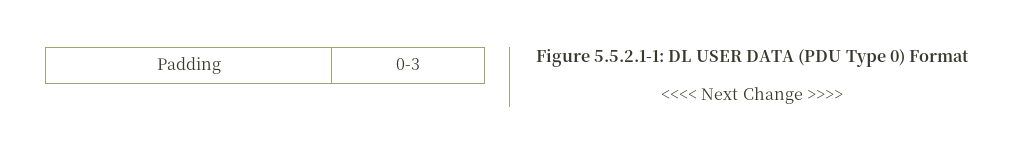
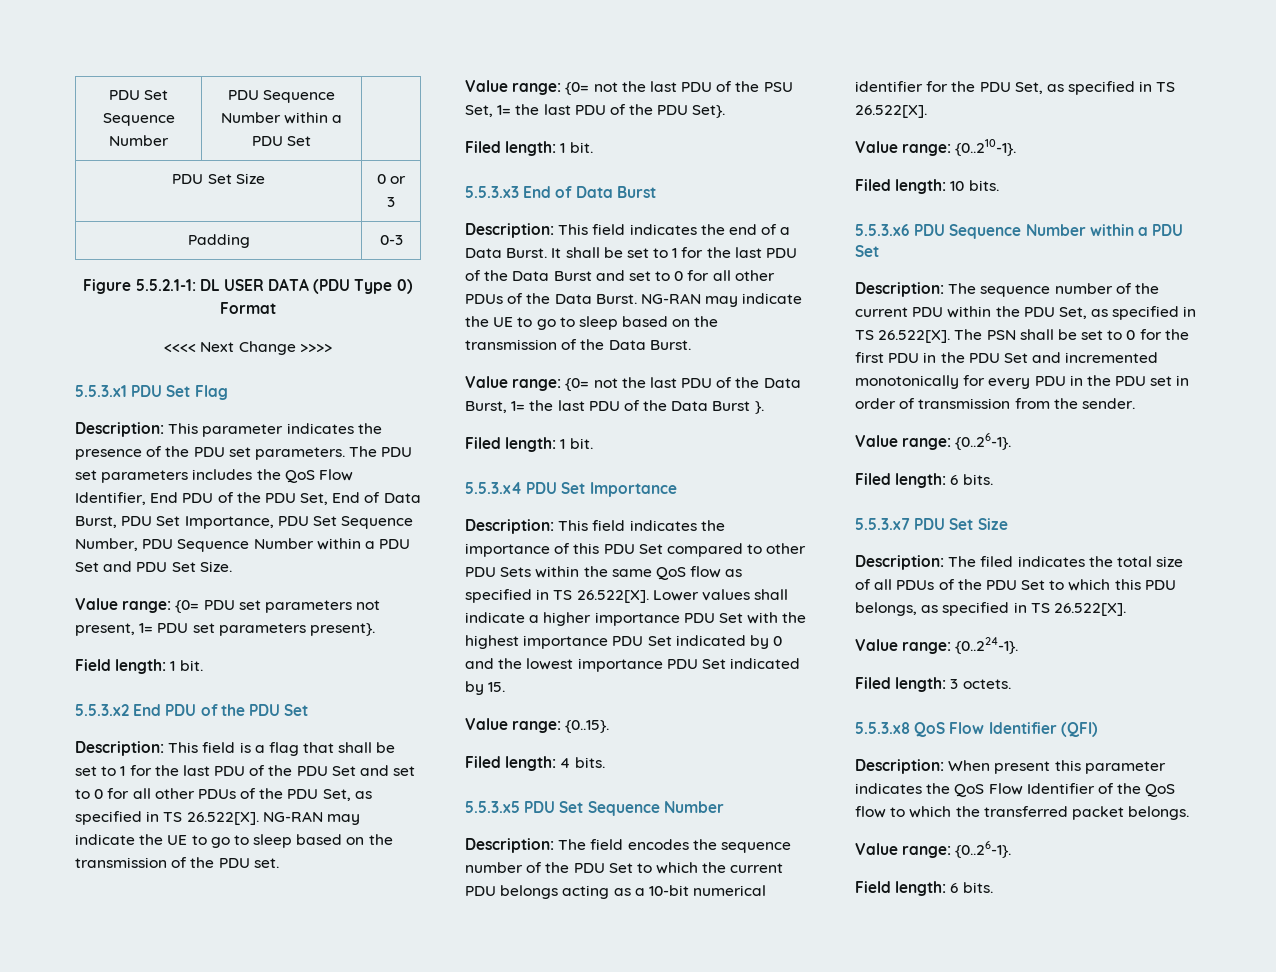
+ PDU Set Sequence Number | PDU Sequence Number within a PDU Set |
+ PDU Set Size | 0 or 3
+ 5.5.3.x1 PDU Set Flag
+ Description: This parameter indicates the presence of the PDU set parameters. The PDU set parameters includes the QoS Flow Identifier, End PDU of the PDU Set, End of Data Burst, PDU Set Importance, PDU Set Sequence Number, PDU Sequence Number within a PDU Set and PDU Set Size.
+ Value range: {0= PDU set parameters not present, 1= PDU set parameters present}.
+ Field length: 1 bit.
+ 5.5.3.x2 End PDU of the PDU Set
+ Description: This field is a flag that shall be set to 1 for the last PDU of the PDU Set and set to 0 for all other PDUs of the PDU Set, as specified in TS 26.522[X]. NG-RAN may indicate the UE to go to sleep based on the transmission of the PDU set.
+ Value range: {0= not the last PDU of the PSU Set, 1= the last PDU of the PDU Set}.
+ Filed length: 1 bit.
+ 5.5.3.x3 End of Data Burst
+ Description: This field indicates the end of a Data Burst. It shall be set to 1 for the last PDU of the Data Burst and set to 0 for all other PDUs of the Data Burst. NG-RAN may indicate the UE to go to sleep based on the transmission of the Data Burst.
+ Value range: {0= not the last PDU of the Data Burst, 1= the last PDU of the Data Burst }.
+ Filed length: 1 bit.
+ 5.5.3.x4 PDU Set Importance
+ Description: This field indicates the importance of this PDU Set compared to other PDU Sets within the same QoS flow as specified in TS 26.522[X]. Lower values shall indicate a higher importance PDU Set with the highest importance PDU Set indicated by 0 and the lowest importance PDU Set indicated by 15.
+ Value range: {0..15}.
+ Filed length: 4 bits.
+ 5.5.3.x5 PDU Set Sequence Number
+ Description: The field encodes the sequence number of the PDU Set to which the current PDU belongs acting as a 10-bit numerical identifier for the PDU Set, as specified in TS 26.522[X].
+ Value range: {0..210-1}.
+ Filed length: 10 bits.
+ 5.5.3.x6 PDU Sequence Number within a PDU Set
+ Description: The sequence number of the current PDU within the PDU Set, as specified in TS 26.522[X]. The PSN shall be set to 0 for the first PDU in the PDU Set and incremented monotonically for every PDU in the PDU set in order of transmission from the sender.
+ Value range: {0..26-1}.
+ Filed length: 6 bits.
+ 5.5.3.x7 PDU Set Size
+ Description: The filed indicates the total size of all PDUs of the PDU Set to which this PDU belongs, as specified in TS 26.522[X].
+ Value range: {0..224-1}.
+ Filed length: 3 octets.
+ 5.5.3.x8 QoS Flow Identifier (QFI)
+ Description: When present this parameter indicates the QoS Flow Identifier of the QoS flow to which the transferred packet belongs.
+ Value range: {0..26-1}.
+ Field length: 6 bits.

